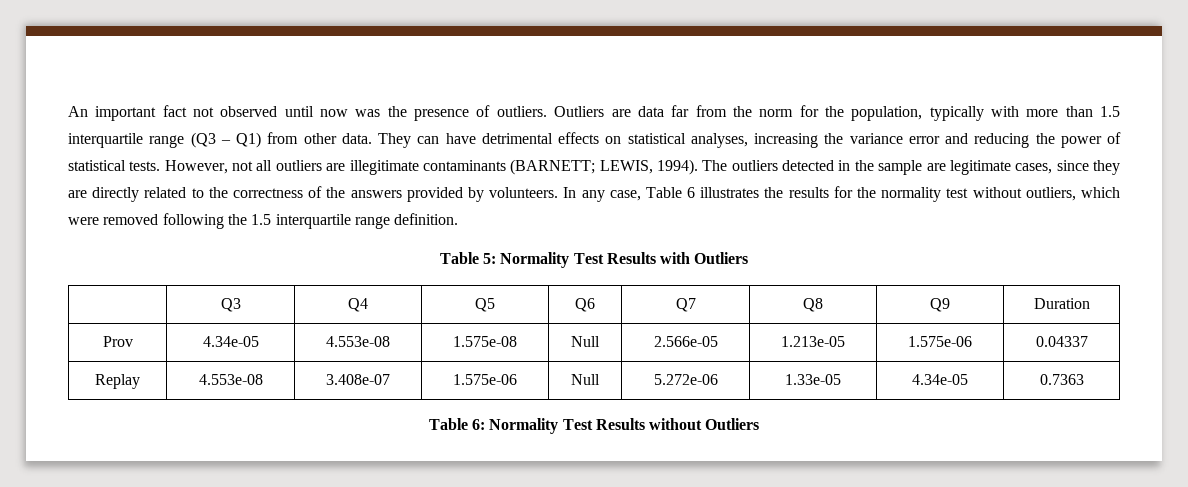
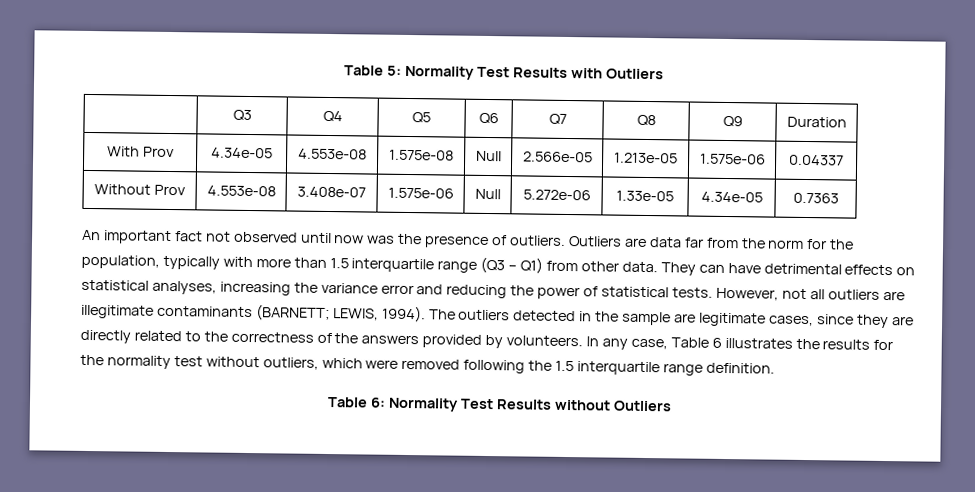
+ Table 5: Normality Test Results with Outliers
+ | Q3 | Q4 | Q5 | Q6 | Q7 | Q8 | Q9 | Duration
+ With Prov | 4.34e-05 | 4.553e-08 | 1.575e-08 | Null | 2.566e-05 | 1.213e-05 | 1.575e-06 | 0.04337
+ Without Prov | 4.553e-08 | 3.408e-07 | 1.575e-06 | Null | 5.272e-06 | 1.33e-05 | 4.34e-05 | 0.7363
- Table 5: Normality Test Results with Outliers
- | Q3 | Q4 | Q5 | Q6 | Q7 | Q8 | Q9 | Duration
- Prov | 4.34e-05 | 4.553e-08 | 1.575e-08 | Null | 2.566e-05 | 1.213e-05 | 1.575e-06 | 0.04337
- Replay | 4.553e-08 | 3.408e-07 | 1.575e-06 | Null | 5.272e-06 | 1.33e-05 | 4.34e-05 | 0.7363

